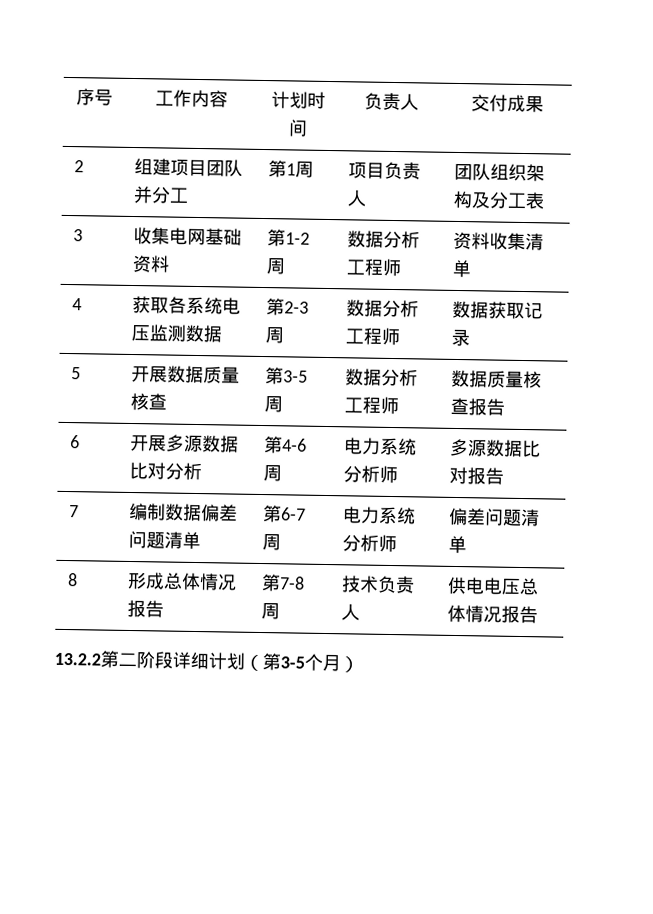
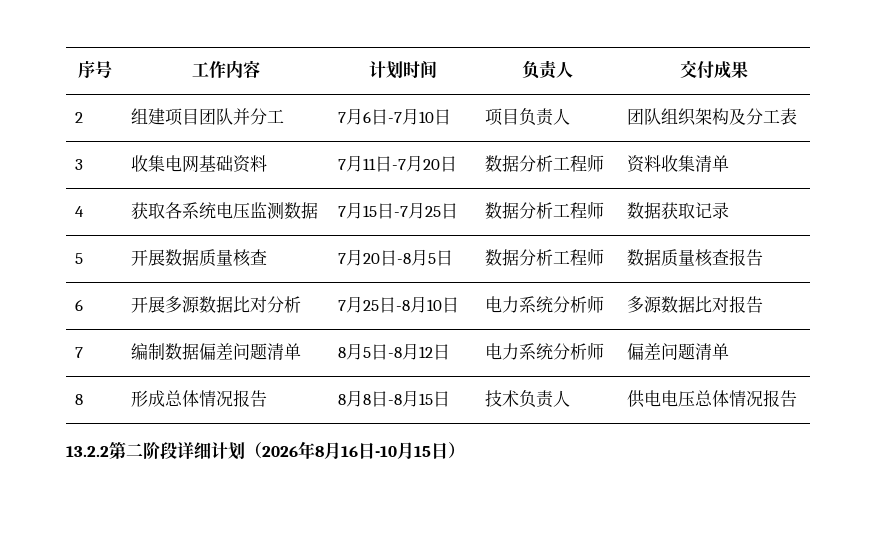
- 2 | 组建项目团队并分工 | 第1周 | 项目负责人 | 团队组织架构及分工表
+ 2 | 组建项目团队并分工 | 7月6日-7月10日 | 项目负责人 | 团队组织架构及分工表
- 3 | 收集电网基础资料 | 第1-2周 | 数据分析工程师 | 资料收集清单
+ 3 | 收集电网基础资料 | 7月11日-7月20日 | 数据分析工程师 | 资料收集清单
- 4 | 获取各系统电压监测数据 | 第2-3周 | 数据分析工程师 | 数据获取记录
+ 4 | 获取各系统电压监测数据 | 7月15日-7月25日 | 数据分析工程师 | 数据获取记录
- 5 | 开展数据质量核查 | 第3-5周 | 数据分析工程师 | 数据质量核查报告
+ 5 | 开展数据质量核查 | 7月20日-8月5日 | 数据分析工程师 | 数据质量核查报告
- 6 | 开展多源数据比对分析 | 第4-6周 | 电力系统分析师 | 多源数据比对报告
+ 6 | 开展多源数据比对分析 | 7月25日-8月10日 | 电力系统分析师 | 多源数据比对报告
- 7 | 编制数据偏差问题清单 | 第6-7周 | 电力系统分析师 | 偏差问题清单
+ 7 | 编制数据偏差问题清单 | 8月5日-8月12日 | 电力系统分析师 | 偏差问题清单
- 8 | 形成总体情况报告 | 第7-8周 | 技术负责人 | 供电电压总体情况报告
+ 8 | 形成总体情况报告 | 8月8日-8月15日 | 技术负责人 | 供电电压总体情况报告
- 13.2.2第二阶段详细计划（第3-5个月）
+ 13.2.2第二阶段详细计划（2026年8月16日-10月15日）

